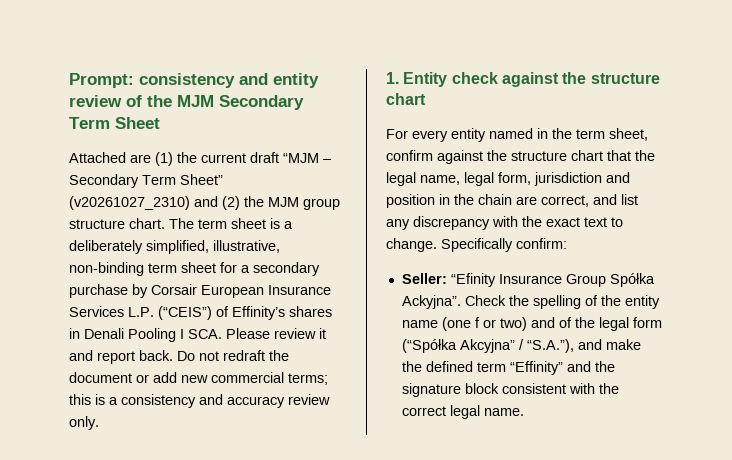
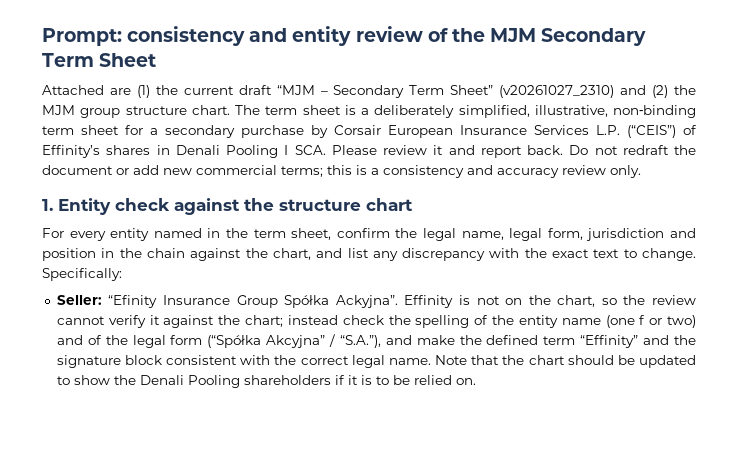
- For every entity named in the term sheet, confirm against the structure chart that the legal name, legal form, jurisdiction and position in the chain are correct, and list any discrepancy with the exact text to change.
+ For every entity named in the term sheet, confirm the legal name, legal form, jurisdiction and position in the chain against the chart, and list any discrepancy with the exact text to change.
- Specifically confirm:
+ Specifically:
- Check the spelling of the entity name (one f or two) and of the legal form (“Spółka Akcyjna” / “S.A.”), and make the defined term “Effinity” and the signature block consistent with the correct legal name.
+ Effinity is not on the chart, so the review cannot verify it against the chart; instead check the spelling of the entity name (one f or two) and of the legal form (“Spółka Akcyjna” / “S.A.”), and make the defined term “Effinity” and the signature block consistent with the correct legal name.
+ Note that the chart should be updated to show the Denali Pooling shareholders if it is to be relied on.

